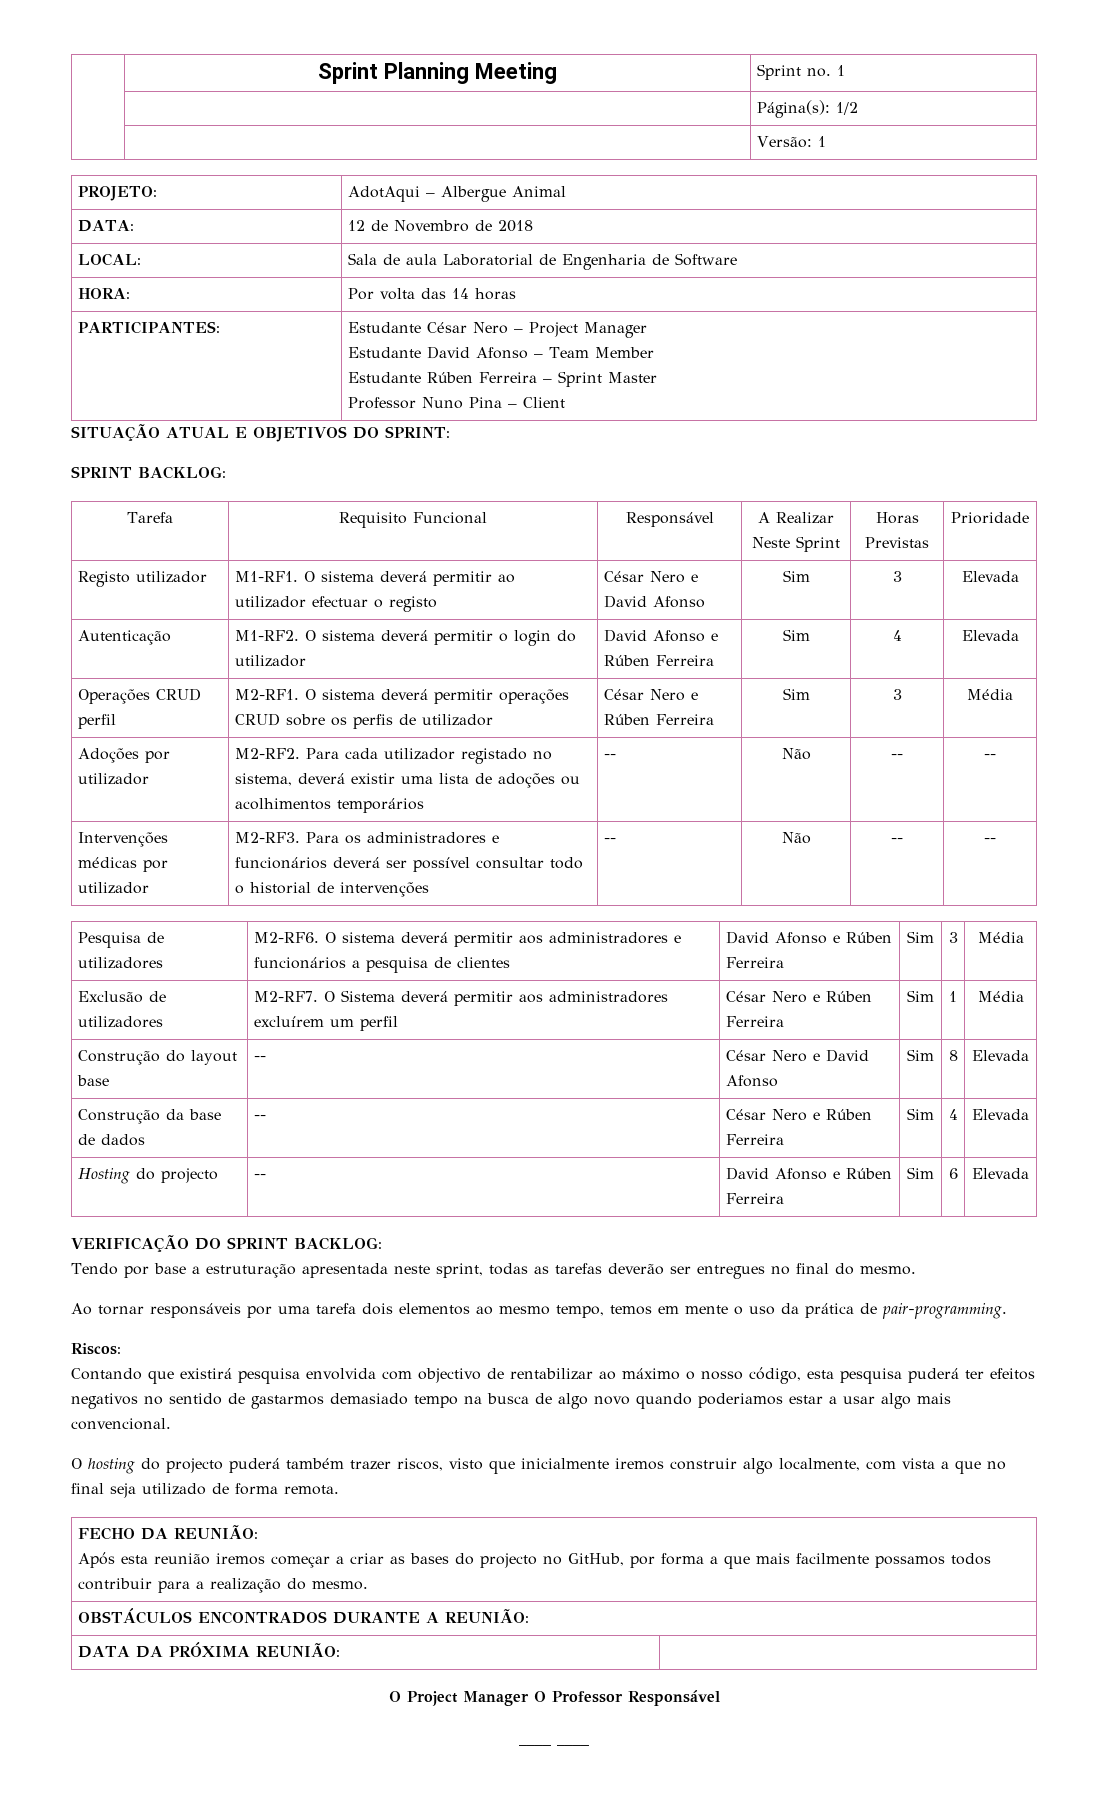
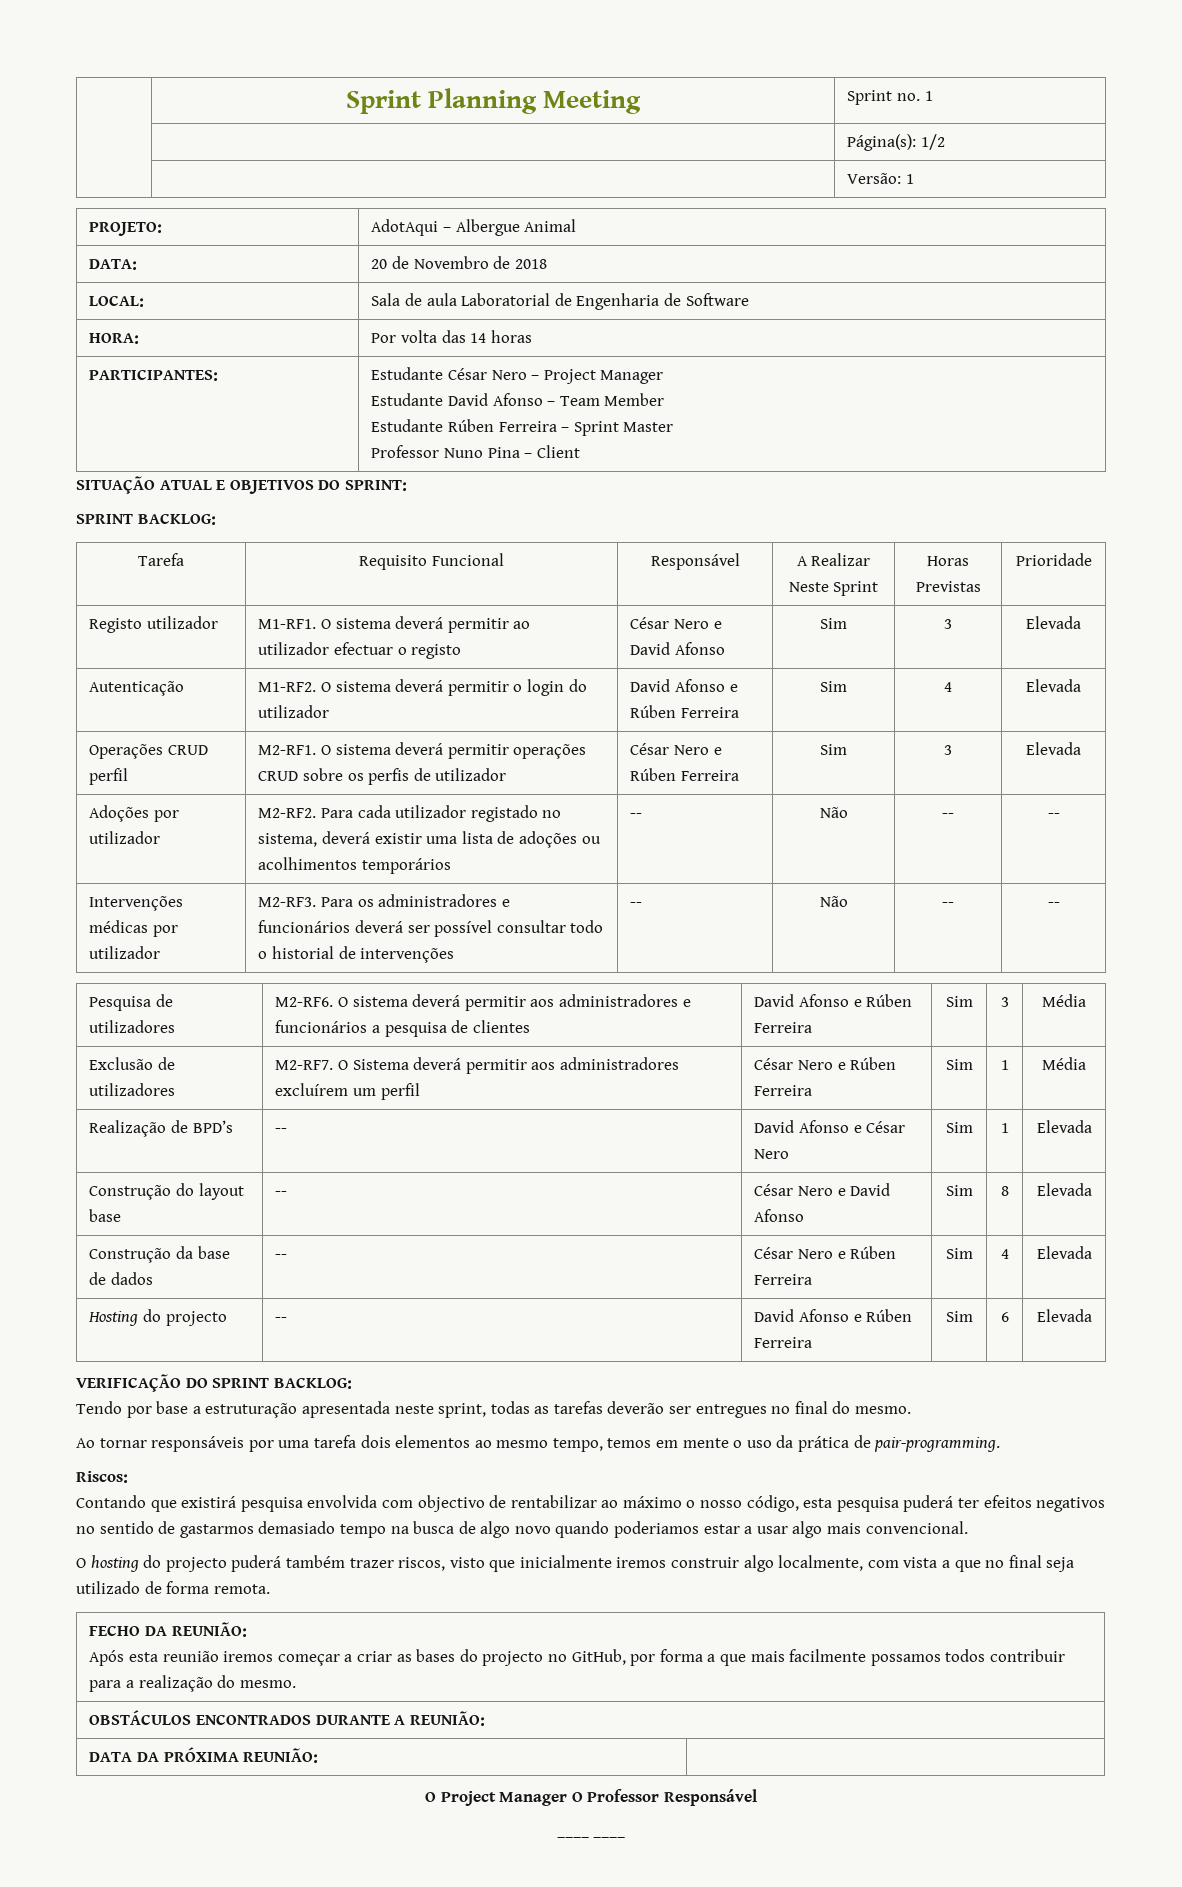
- DATA: | 12 de Novembro de 2018
+ DATA: | 20 de Novembro de 2018
- Operações CRUD perfil | M2-RF1. O sistema deverá permitir operações CRUD sobre os perfis de utilizador | César Nero e Rúben Ferreira | Sim | 3 | Média
+ Operações CRUD perfil | M2-RF1. O sistema deverá permitir operações CRUD sobre os perfis de utilizador | César Nero e Rúben Ferreira | Sim | 3 | Elevada
+ Realização de BPD’s | -- | David Afonso e César Nero | Sim | 1 | Elevada

